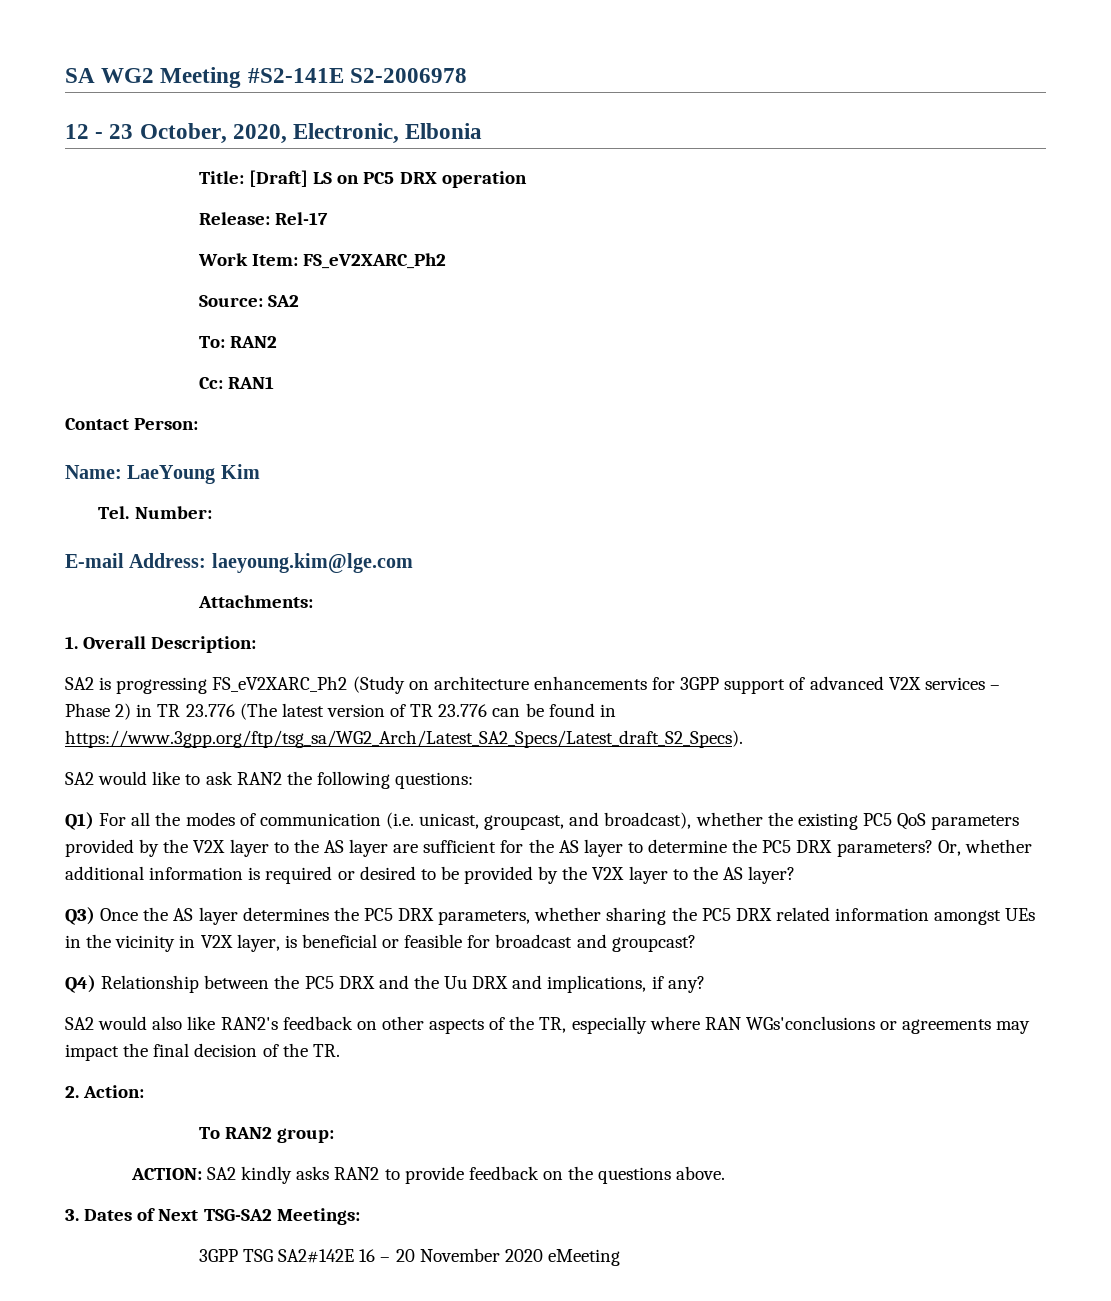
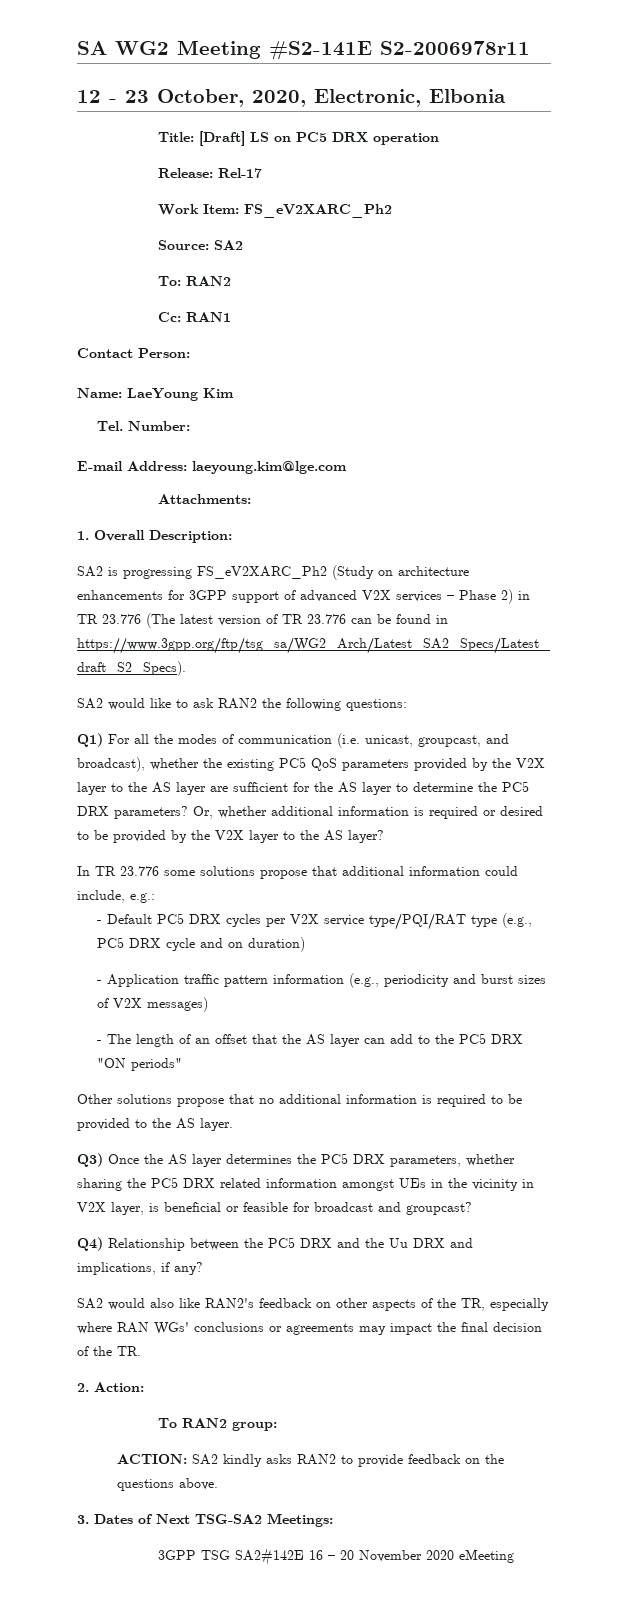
- SA WG2 Meeting #S2-141E S2-2006978
+ SA WG2 Meeting #S2-141E S2-2006978r11
+ In TR 23.776 some solutions propose that additional information could include, e.g.:
+ - Default PC5 DRX cycles per V2X service type/PQI/RAT type (e.g., PC5 DRX cycle and on duration)
+ - Application traffic pattern information (e.g., periodicity and burst sizes of V2X messages)
+ - The length of an offset that the AS layer can add to the PC5 DRX "ON periods"
+ Other solutions propose that no additional information is required to be provided to the AS layer.
- SA2 would also like RAN2's feedback on other aspects of the TR, especially where RAN WGs'conclusions or agreements may impact the final decision of the TR.
+ SA2 would also like RAN2's feedback on other aspects of the TR, especially where RAN WGs' conclusions or agreements may impact the final decision of the TR.

